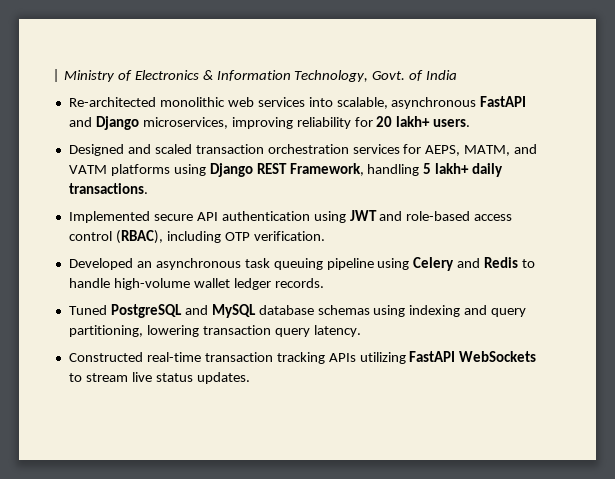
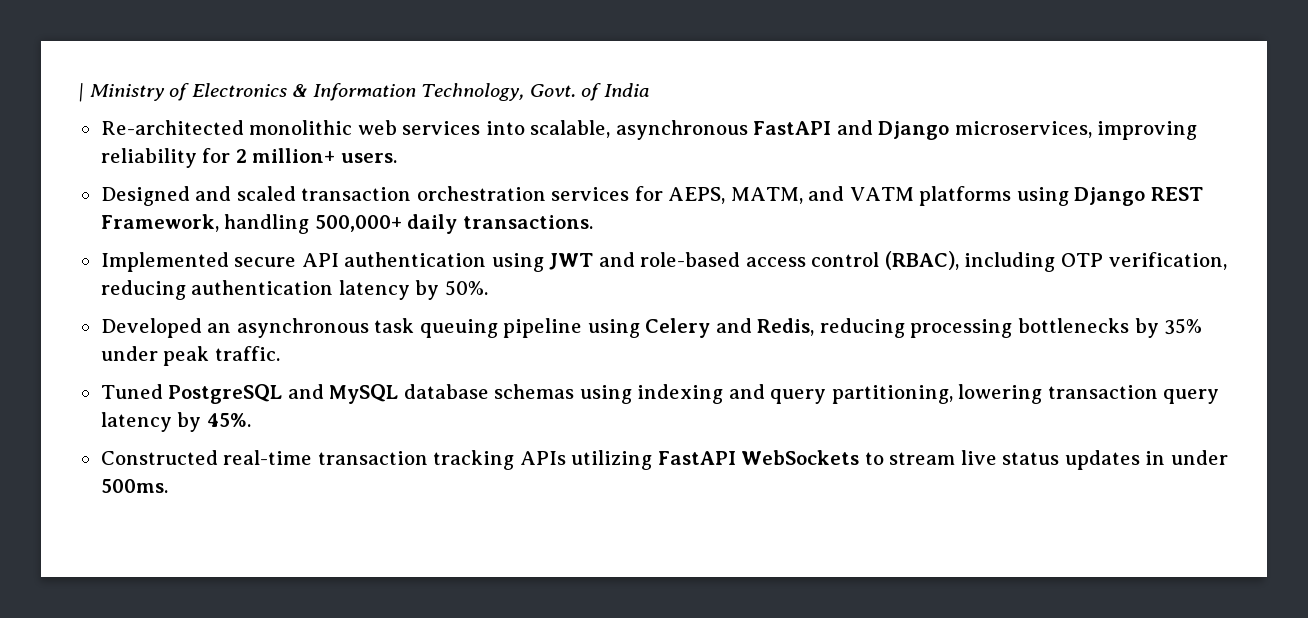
- Re-architected monolithic web services into scalable, asynchronous FastAPI and Django microservices, improving reliability for 20 lakh+ users.
+ Re-architected monolithic web services into scalable, asynchronous FastAPI and Django microservices, improving reliability for 2 million+ users.
- Designed and scaled transaction orchestration services for AEPS, MATM, and VATM platforms using Django REST Framework, handling 5 lakh+ daily transactions.
+ Designed and scaled transaction orchestration services for AEPS, MATM, and VATM platforms using Django REST Framework, handling 500,000+ daily transactions.
- Implemented secure API authentication using JWT and role-based access control (RBAC), including OTP verification.
+ Implemented secure API authentication using JWT and role-based access control (RBAC), including OTP verification, reducing authentication latency by 50%.
- Developed an asynchronous task queuing pipeline using Celery and Redis to handle high-volume wallet ledger records.
+ Developed an asynchronous task queuing pipeline using Celery and Redis, reducing processing bottlenecks by 35% under peak traffic.
- Tuned PostgreSQL and MySQL database schemas using indexing and query partitioning, lowering transaction query latency.
+ Tuned PostgreSQL and MySQL database schemas using indexing and query partitioning, lowering transaction query latency by 45%.
- Constructed real-time transaction tracking APIs utilizing FastAPI WebSockets to stream live status updates.
+ Constructed real-time transaction tracking APIs utilizing FastAPI WebSockets to stream live status updates in under 500ms.

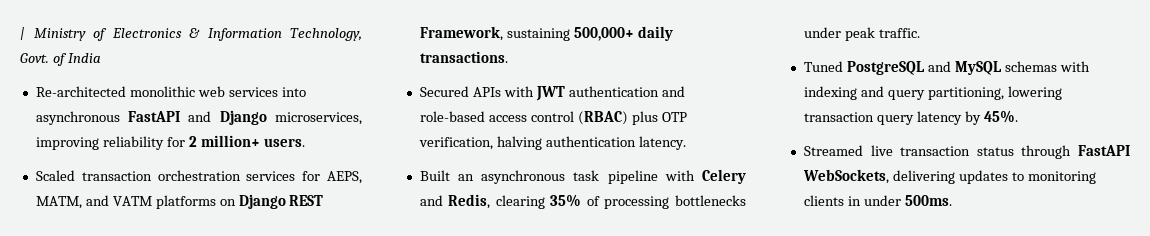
- Re-architected monolithic web services into scalable, asynchronous FastAPI and Django microservices, improving reliability for 2 million+ users.
+ Re-architected monolithic web services into asynchronous FastAPI and Django microservices, improving reliability for 2 million+ users.
- Designed and scaled transaction orchestration services for AEPS, MATM, and VATM platforms using Django REST Framework, handling 500,000+ daily transactions.
+ Scaled transaction orchestration services for AEPS, MATM, and VATM platforms on Django REST Framework, sustaining 500,000+ daily transactions.
- Implemented secure API authentication using JWT and role-based access control (RBAC), including OTP verification, reducing authentication latency by 50%.
- Developed an asynchronous task queuing pipeline using Celery and Redis, reducing processing bottlenecks by 35% under peak traffic.
+ Secured APIs with JWT authentication and role-based access control (RBAC) plus OTP verification, halving authentication latency.
+ Built an asynchronous task pipeline with Celery and Redis, clearing 35% of processing bottlenecks under peak traffic.
- Tuned PostgreSQL and MySQL database schemas using indexing and query partitioning, lowering transaction query latency by 45%.
+ Tuned PostgreSQL and MySQL schemas with indexing and query partitioning, lowering transaction query latency by 45%.
- Constructed real-time transaction tracking APIs utilizing FastAPI WebSockets to stream live status updates in under 500ms.
+ Streamed live transaction status through FastAPI WebSockets, delivering updates to monitoring clients in under 500ms.

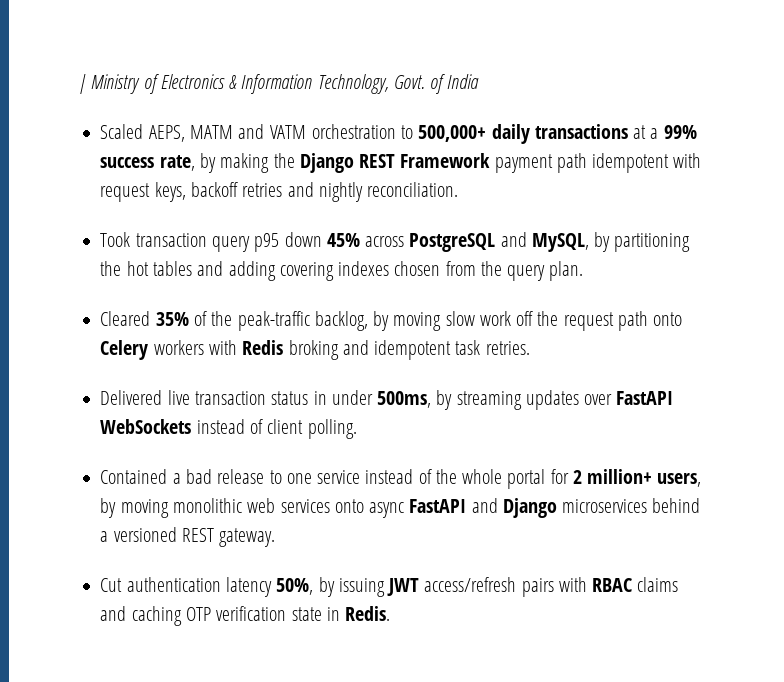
- Re-architected monolithic web services into asynchronous FastAPI and Django microservices, improving reliability for 2 million+ users.
- Scaled transaction orchestration services for AEPS, MATM, and VATM platforms on Django REST Framework, sustaining 500,000+ daily transactions.
- Secured APIs with JWT authentication and role-based access control (RBAC) plus OTP verification, halving authentication latency.
- Built an asynchronous task pipeline with Celery and Redis, clearing 35% of processing bottlenecks under peak traffic.
- Tuned PostgreSQL and MySQL schemas with indexing and query partitioning, lowering transaction query latency by 45%.
- Streamed live transaction status through FastAPI WebSockets, delivering updates to monitoring clients in under 500ms.
+ Scaled AEPS, MATM and VATM orchestration to 500,000+ daily transactions at a 99% success rate, by making the Django REST Framework payment path idempotent with request keys, backoff retries and nightly reconciliation.
+ Took transaction query p95 down 45% across PostgreSQL and MySQL, by partitioning the hot tables and adding covering indexes chosen from the query plan.
+ Cleared 35% of the peak-traffic backlog, by moving slow work off the request path onto Celery workers with Redis broking and idempotent task retries.
+ Delivered live transaction status in under 500ms, by streaming updates over FastAPI WebSockets instead of client polling.
+ Contained a bad release to one service instead of the whole portal for 2 million+ users, by moving monolithic web services onto async FastAPI and Django microservices behind a versioned REST gateway.
+ Cut authentication latency 50%, by issuing JWT access/refresh pairs with RBAC claims and caching OTP verification state in Redis.

